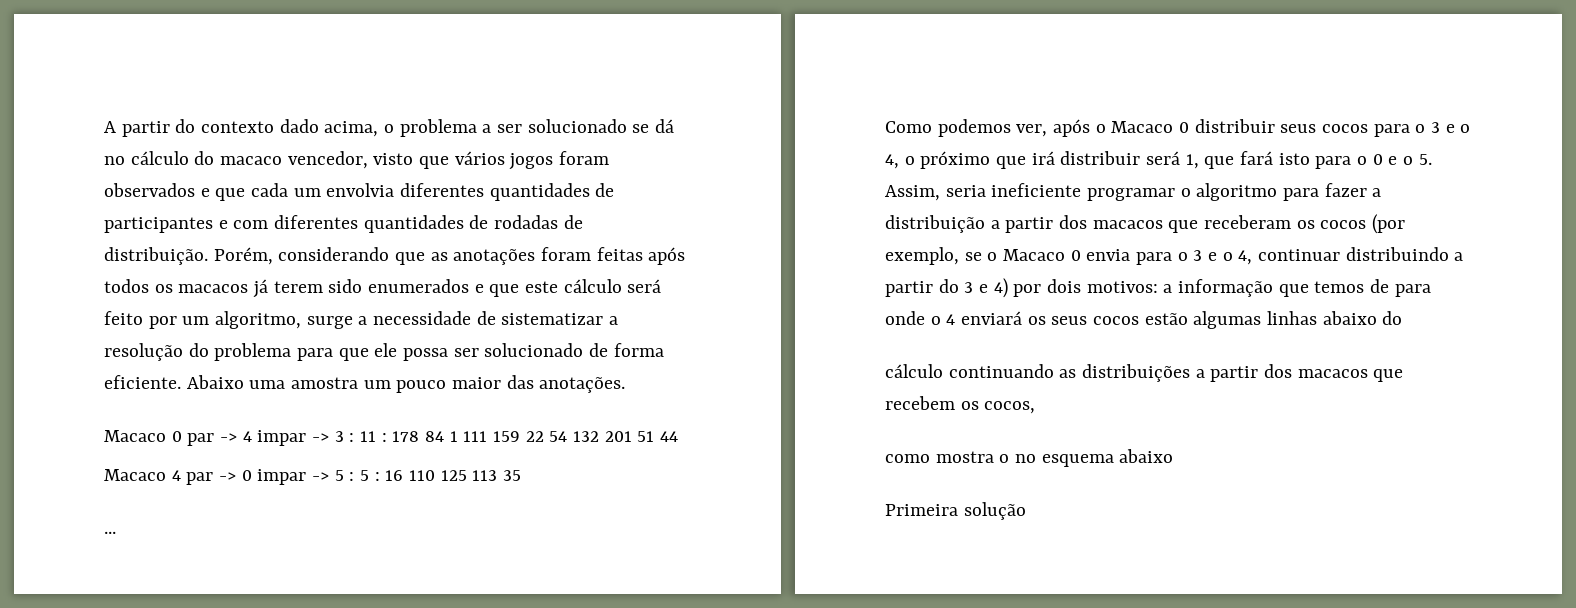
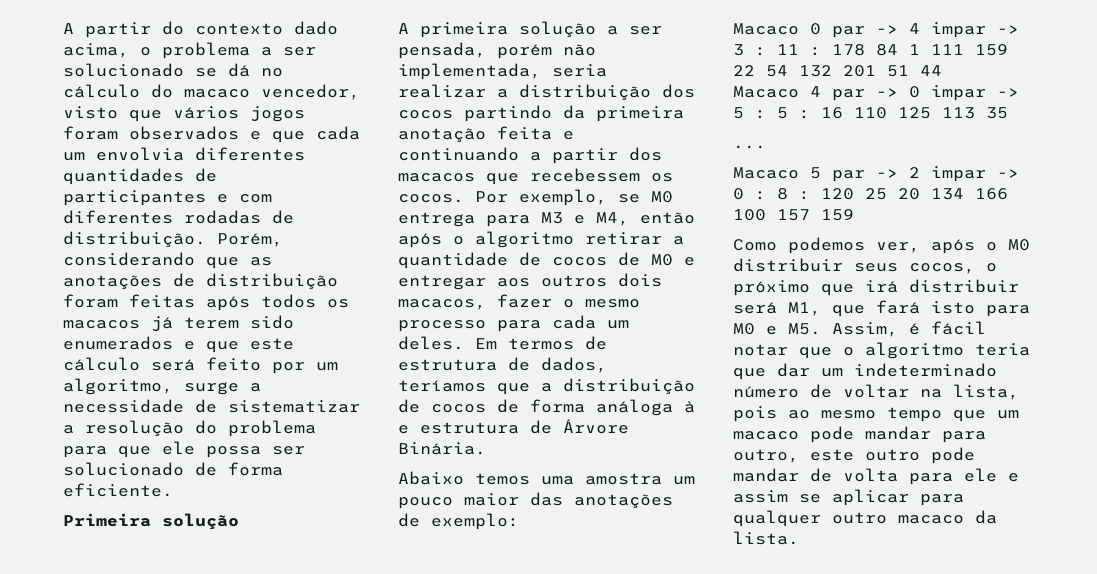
- A partir do contexto dado acima, o problema a ser solucionado se dá no cálculo do macaco vencedor, visto que vários jogos foram observados e que cada um envolvia diferentes quantidades de participantes e com diferentes quantidades de rodadas de distribuição.
+ A partir do contexto dado acima, o problema a ser solucionado se dá no cálculo do macaco vencedor, visto que vários jogos foram observados e que cada um envolvia diferentes quantidades de participantes e com diferentes rodadas de distribuição.
- Porém, considerando que as anotações foram feitas após todos os macacos já terem sido enumerados e que este cálculo será feito por um algoritmo, surge a necessidade de sistematizar a resolução do problema para que ele possa ser solucionado de forma eficiente. Abaixo uma amostra um pouco maior das anotações.
+ Porém, considerando que as anotações de distribuição foram feitas após todos os macacos já terem sido enumerados e que este cálculo será feito por um algoritmo, surge a necessidade de sistematizar a resolução do problema para que ele possa ser solucionado de forma eficiente.
+ Primeira solução
+ A primeira solução a ser pensada, porém não implementada, seria realizar a distribuição dos cocos partindo da primeira anotação feita e continuando a partir dos macacos que recebessem os cocos. Por exemplo, se M0 entrega para M3 e M4, então após o algoritmo retirar a quantidade de cocos de M0 e entregar aos outros dois macacos, fazer o mesmo processo para cada um deles. Em termos de estrutura de dados, teríamos que a distribuição de cocos de forma análoga à e estrutura de Árvore Binária.
+ Abaixo temos uma amostra um pouco maior das anotações de exemplo:
+ Macaco 5 par -> 2 impar -> 0 : 8 : 120 25 20 134 166 100 157 159
- Como podemos ver, após o Macaco 0 distribuir seus cocos para o 3 e o 4, o próximo que irá distribuir será 1, que fará isto para o 0 e o 5. Assim, seria ineficiente programar o algoritmo para fazer a distribuição a partir dos macacos que receberam os cocos (por exemplo, se o Macaco 0 envia para o 3 e o 4, continuar distribuindo a partir do 3 e 4) por dois motivos: a informação que temos de para onde o 4 enviará os seus cocos estão algumas linhas abaixo do
- cálculo continuando as distribuições a partir dos macacos que recebem os cocos,
- como mostra o no esquema abaixo
- Primeira solução
+ Como podemos ver, após o M0 distribuir seus cocos, o próximo que irá distribuir será M1, que fará isto para M0 e M5. Assim, é fácil notar que o algoritmo teria que dar um indeterminado número de voltar na lista, pois ao mesmo tempo que um macaco pode mandar para outro, este outro pode mandar de volta para ele e assim se aplicar para qualquer outro macaco da lista.

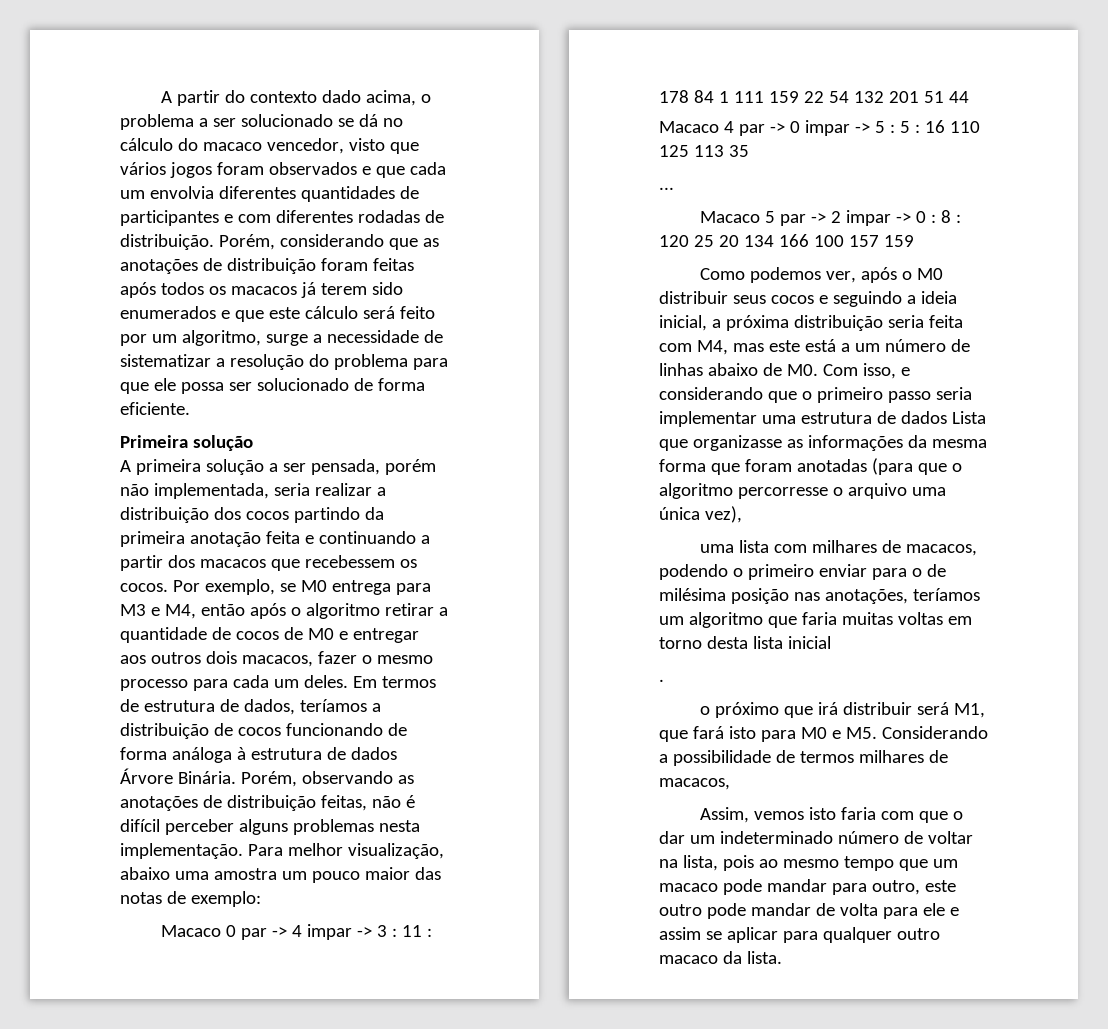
- Em termos de estrutura de dados, teríamos que a distribuição de cocos de forma análoga à e estrutura de Árvore Binária.
- Abaixo temos uma amostra um pouco maior das anotações de exemplo:
+ Em termos de estrutura de dados, teríamos a distribuição de cocos funcionando de forma análoga à estrutura de dados Árvore Binária. Porém, observando as anotações de distribuição feitas, não é difícil perceber alguns problemas nesta implementação. Para melhor visualização, abaixo uma amostra um pouco maior das notas de exemplo:
- Como podemos ver, após o M0 distribuir seus cocos, o próximo que irá distribuir será M1, que fará isto para M0 e M5. Assim, é fácil notar que o algoritmo teria que dar um indeterminado número de voltar na lista, pois ao mesmo tempo que um macaco pode mandar para outro, este outro pode mandar de volta para ele e assim se aplicar para qualquer outro macaco da lista.
+ Como podemos ver, após o M0 distribuir seus cocos e seguindo a ideia inicial, a próxima distribuição seria feita com M4, mas este está a um número de linhas abaixo de M0. Com isso, e considerando que o primeiro passo seria implementar uma estrutura de dados Lista que organizasse as informações da mesma forma que foram anotadas (para que o algoritmo percorresse o arquivo uma única vez),
+ uma lista com milhares de macacos, podendo o primeiro enviar para o de milésima posição nas anotações, teríamos um algoritmo que faria muitas voltas em torno desta lista inicial
+ .
+ o próximo que irá distribuir será M1, que fará isto para M0 e M5. Considerando a possibilidade de termos milhares de macacos,
+ Assim, vemos isto faria com que o dar um indeterminado número de voltar na lista, pois ao mesmo tempo que um macaco pode mandar para outro, este outro pode mandar de volta para ele e assim se aplicar para qualquer outro macaco da lista.

